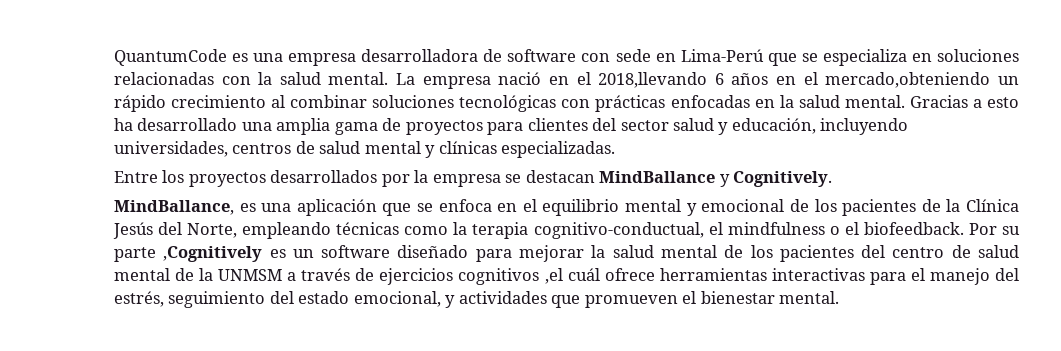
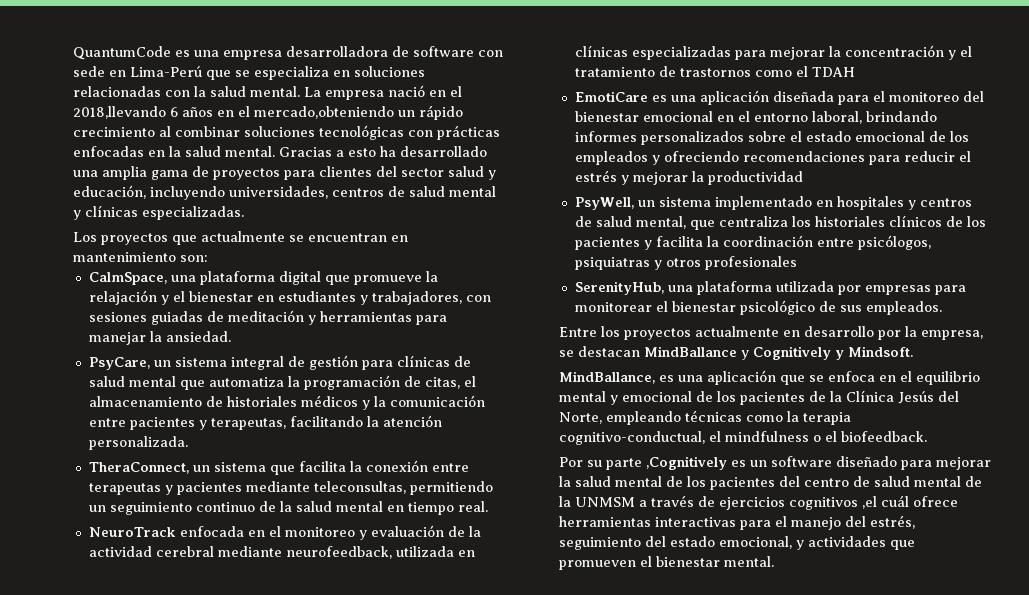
+ Los proyectos que actualmente se encuentran en mantenimiento son:
+ CalmSpace, una plataforma digital que promueve la relajación y el bienestar en estudiantes y trabajadores, con sesiones guiadas de meditación y herramientas para manejar la ansiedad.
+ PsyCare, un sistema integral de gestión para clínicas de salud mental que automatiza la programación de citas, el almacenamiento de historiales médicos y la comunicación entre pacientes y terapeutas, facilitando la atención personalizada.
+ TheraConnect, un sistema que facilita la conexión entre terapeutas y pacientes mediante teleconsultas, permitiendo un seguimiento continuo de la salud mental en tiempo real.
+ NeuroTrack enfocada en el monitoreo y evaluación de la actividad cerebral mediante neurofeedback, utilizada en clínicas especializadas para mejorar la concentración y el tratamiento de trastornos como el TDAH
+ EmotiCare es una aplicación diseñada para el monitoreo del bienestar emocional en el entorno laboral, brindando informes personalizados sobre el estado emocional de los empleados y ofreciendo recomendaciones para reducir el estrés y mejorar la productividad
+ PsyWell, un sistema implementado en hospitales y centros de salud mental, que centraliza los historiales clínicos de los pacientes y facilita la coordinación entre psicólogos, psiquiatras y otros profesionales
+ SerenityHub, una plataforma utilizada por empresas para monitorear el bienestar psicológico de sus empleados.
- Entre los proyectos desarrollados por la empresa se destacan MindBallance y Cognitively.
+ Entre los proyectos actualmente en desarrollo por la empresa, se destacan MindBallance y Cognitively y Mindsoft.
- MindBallance, es una aplicación que se enfoca en el equilibrio mental y emocional de los pacientes de la Clínica Jesús del Norte, empleando técnicas como la terapia cognitivo-conductual, el mindfulness o el biofeedback. Por su parte ,Cognitively es un software diseñado para mejorar la salud mental de los pacientes del centro de salud mental de la UNMSM a través de ejercicios cognitivos ,el cuál ofrece herramientas interactivas para el manejo del estrés, seguimiento del estado emocional, y actividades que promueven el bienestar mental.
+ MindBallance, es una aplicación que se enfoca en el equilibrio mental y emocional de los pacientes de la Clínica Jesús del Norte, empleando técnicas como la terapia cognitivo-conductual, el mindfulness o el biofeedback.
+ Por su parte ,Cognitively es un software diseñado para mejorar la salud mental de los pacientes del centro de salud mental de la UNMSM a través de ejercicios cognitivos ,el cuál ofrece herramientas interactivas para el manejo del estrés, seguimiento del estado emocional, y actividades que promueven el bienestar mental.

